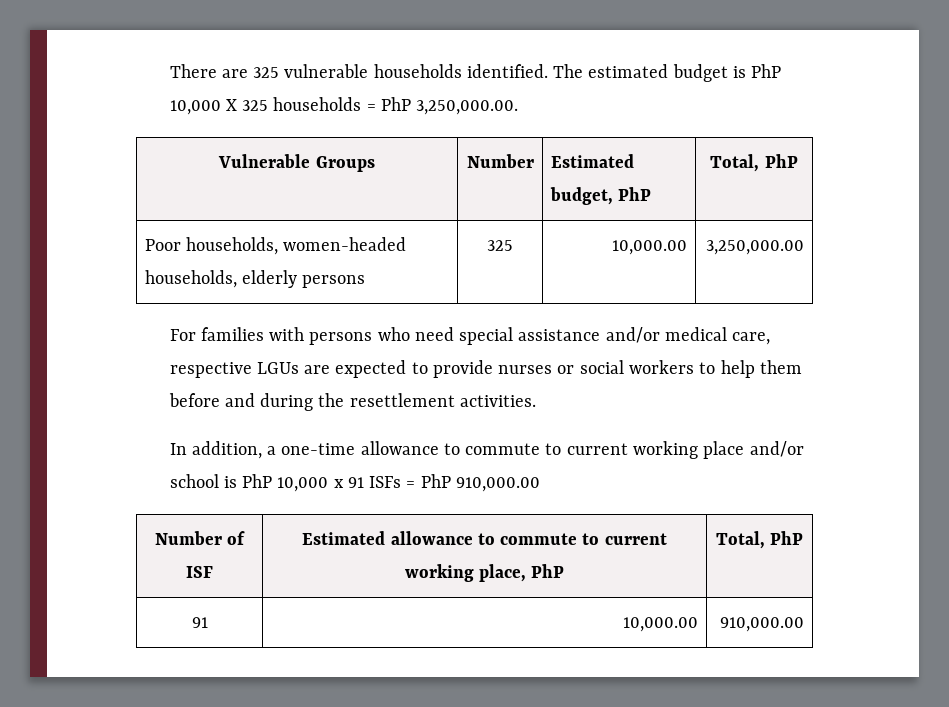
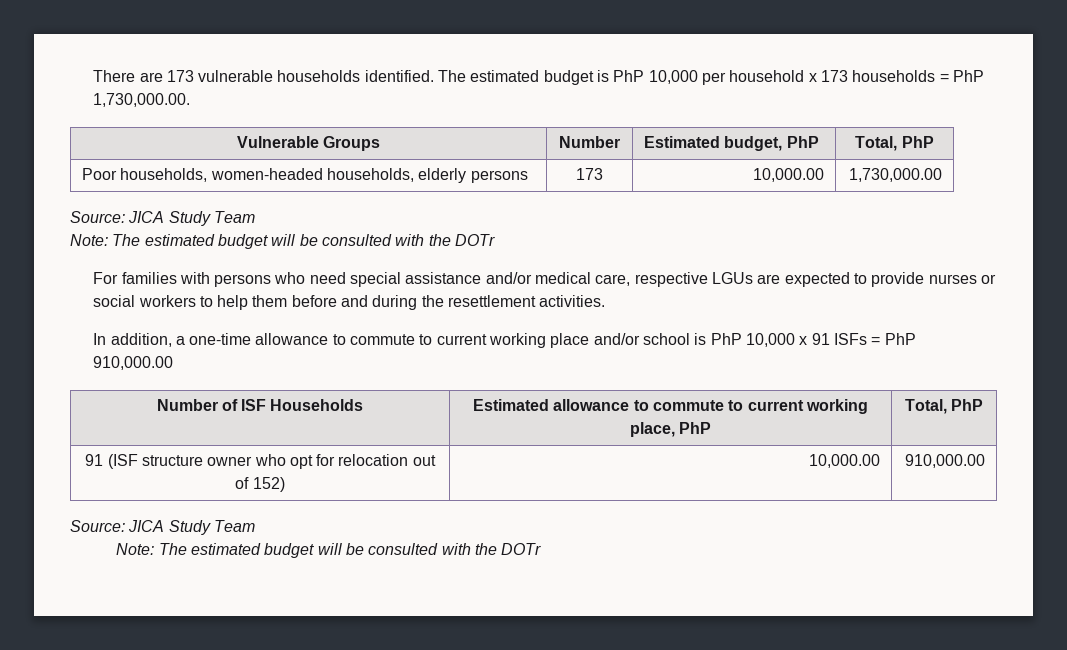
- There are 325 vulnerable households identified.
+ There are 173 vulnerable households identified.
- The estimated budget is PhP 10,000 X 325 households = PhP 3,250,000.00.
+ The estimated budget is PhP 10,000 per household x 173 households = PhP 1,730,000.00.
- Poor households, women-headed households, elderly persons | 325 | 10,000.00 | 3,250,000.00
+ Poor households, women-headed households, elderly persons | 173 | 10,000.00 | 1,730,000.00
+ Source: JICA Study Team
+ Note: The estimated budget will be consulted with the DOTr
- Number of ISF | Estimated allowance to commute to current working place, PhP | Total, PhP
+ Number of ISF Households | Estimated allowance to commute to current working place, PhP | Total, PhP
- 91 | 10,000.00 | 910,000.00
+ 91 (ISF structure owner who opt for relocation out of 152) | 10,000.00 | 910,000.00
+ Source: JICA Study Team
+ Note: The estimated budget will be consulted with the DOTr

